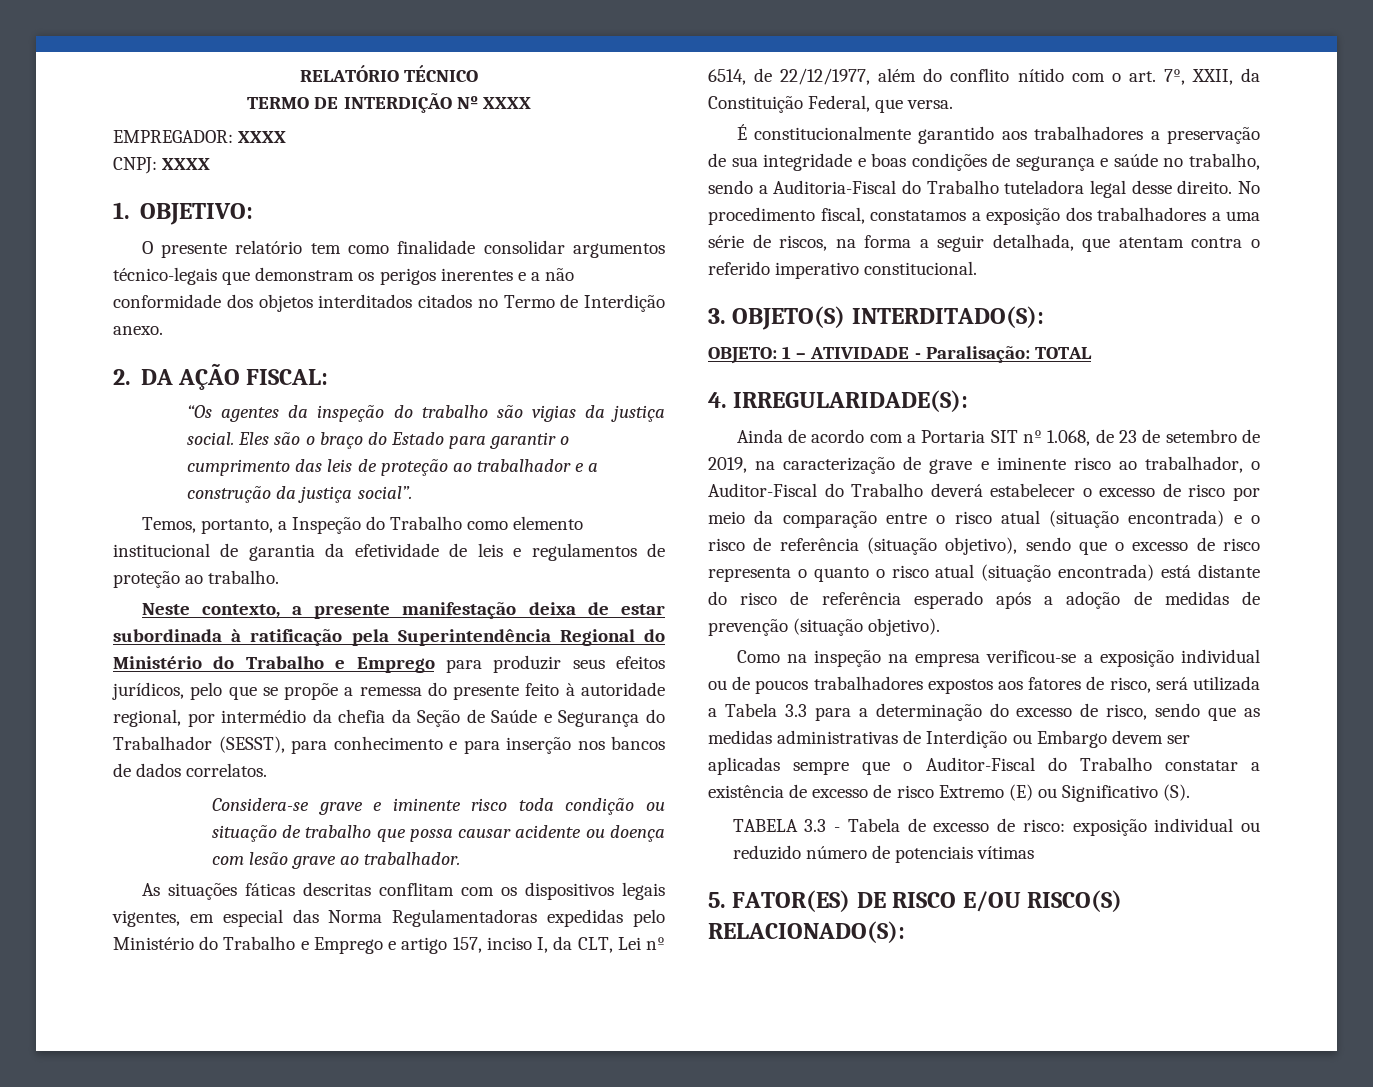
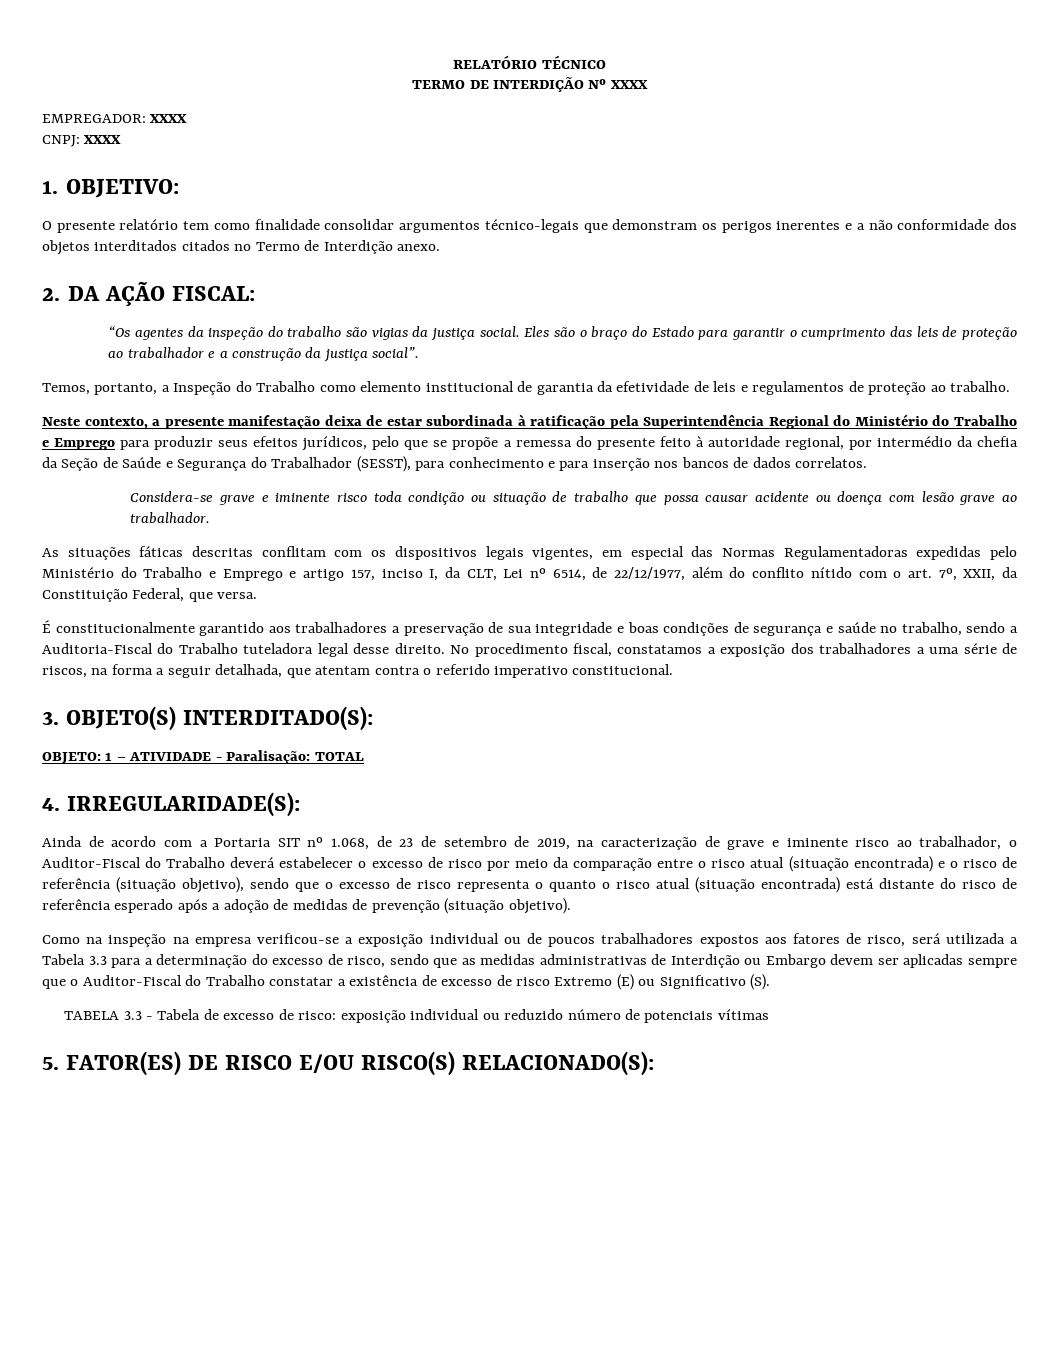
- As situações fáticas descritas conflitam com os dispositivos legais vigentes, em especial das Norma Regulamentadoras expedidas pelo Ministério do Trabalho e Emprego e artigo 157, inciso I, da CLT, Lei nº 6514, de 22/12/1977, além do conflito nítido com o art. 7º, XXII, da Constituição Federal, que versa.
+ As situações fáticas descritas conflitam com os dispositivos legais vigentes, em especial das Normas Regulamentadoras expedidas pelo Ministério do Trabalho e Emprego e artigo 157, inciso I, da CLT, Lei nº 6514, de 22/12/1977, além do conflito nítido com o art. 7º, XXII, da Constituição Federal, que versa.

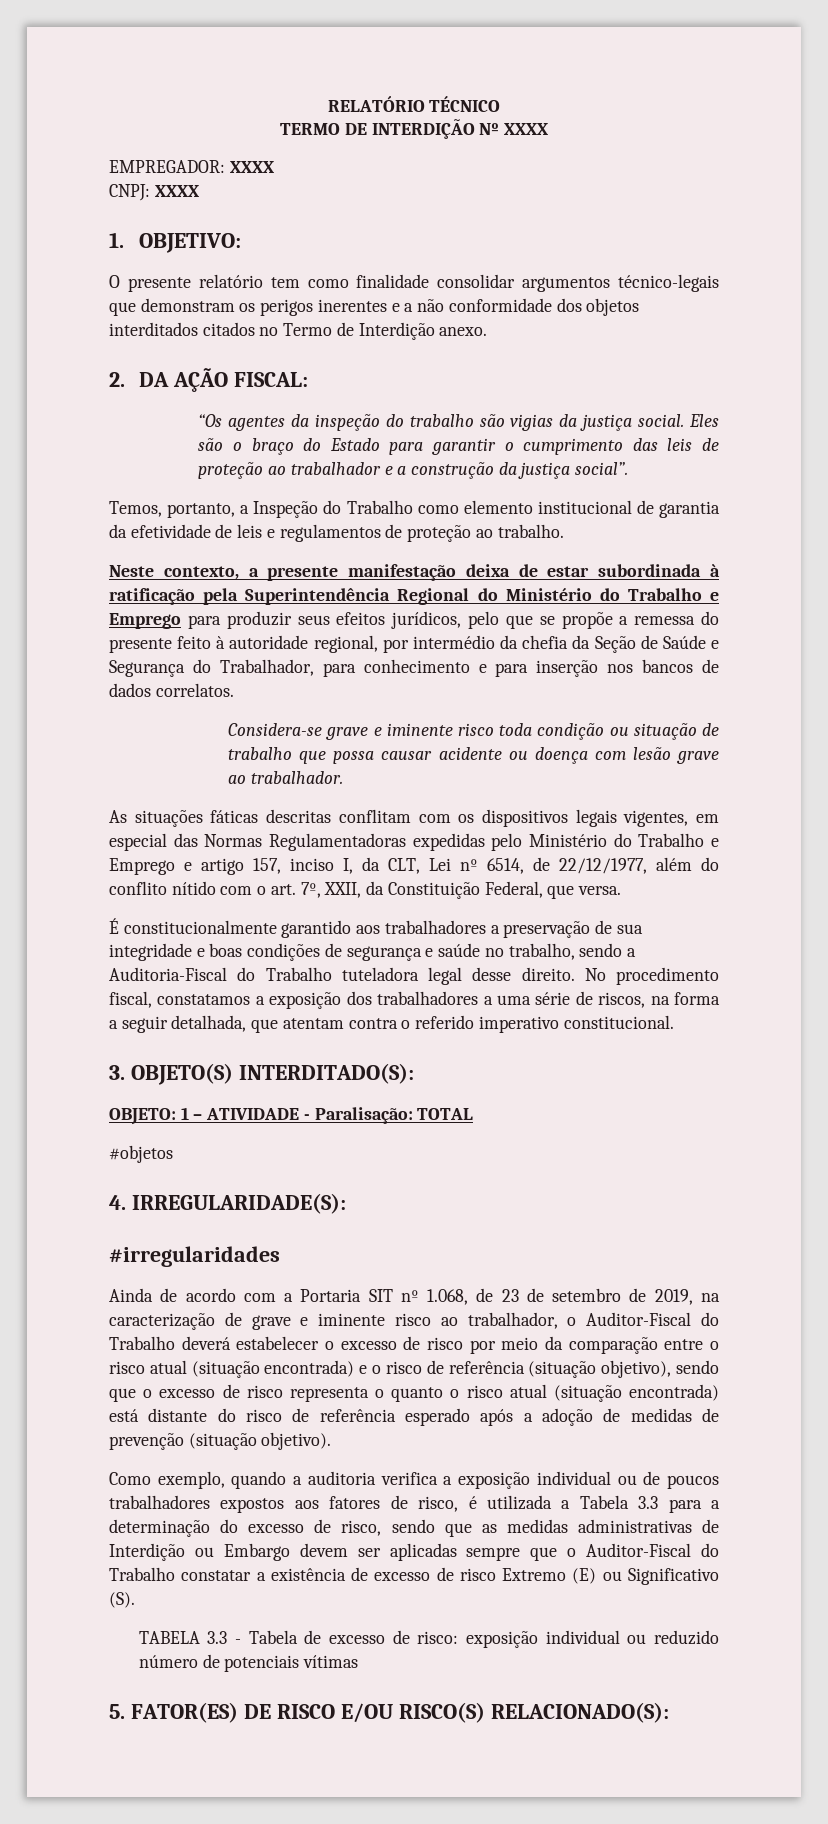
- Neste contexto, a presente manifestação deixa de estar subordinada à ratificação pela Superintendência Regional do Ministério do Trabalho e Emprego para produzir seus efeitos jurídicos, pelo que se propõe a remessa do presente feito à autoridade regional, por intermédio da chefia da Seção de Saúde e Segurança do Trabalhador (SESST), para conhecimento e para inserção nos bancos de dados correlatos.
+ Neste contexto, a presente manifestação deixa de estar subordinada à ratificação pela Superintendência Regional do Ministério do Trabalho e Emprego para produzir seus efeitos jurídicos, pelo que se propõe a remessa do presente feito à autoridade regional, por intermédio da chefia da Seção de Saúde e Segurança do Trabalhador, para conhecimento e para inserção nos bancos de dados correlatos.
+ #objetos
+ #irregularidades
- Como na inspeção na empresa verificou-se a exposição individual ou de poucos trabalhadores expostos aos fatores de risco, será utilizada a Tabela 3.3 para a determinação do excesso de risco, sendo que as medidas administrativas de Interdição ou Embargo devem ser aplicadas sempre que o Auditor-Fiscal do Trabalho constatar a existência de excesso de risco Extremo (E) ou Significativo (S).
+ Como exemplo, quando a auditoria verifica a exposição individual ou de poucos trabalhadores expostos aos fatores de risco, é utilizada a Tabela 3.3 para a determinação do excesso de risco, sendo que as medidas administrativas de Interdição ou Embargo devem ser aplicadas sempre que o Auditor-Fiscal do Trabalho constatar a existência de excesso de risco Extremo (E) ou Significativo (S).

